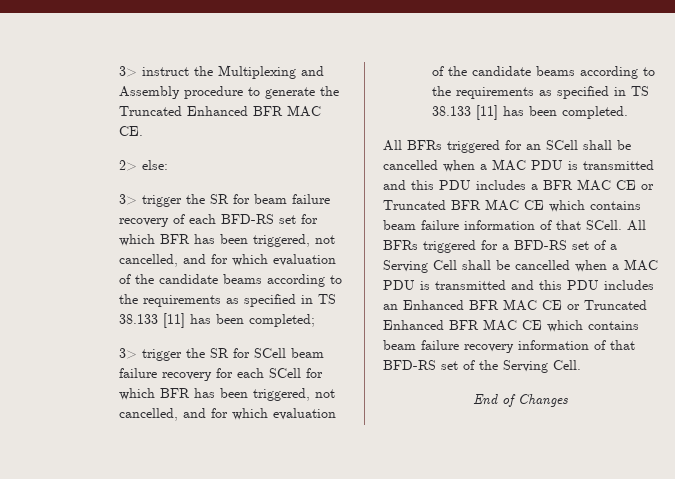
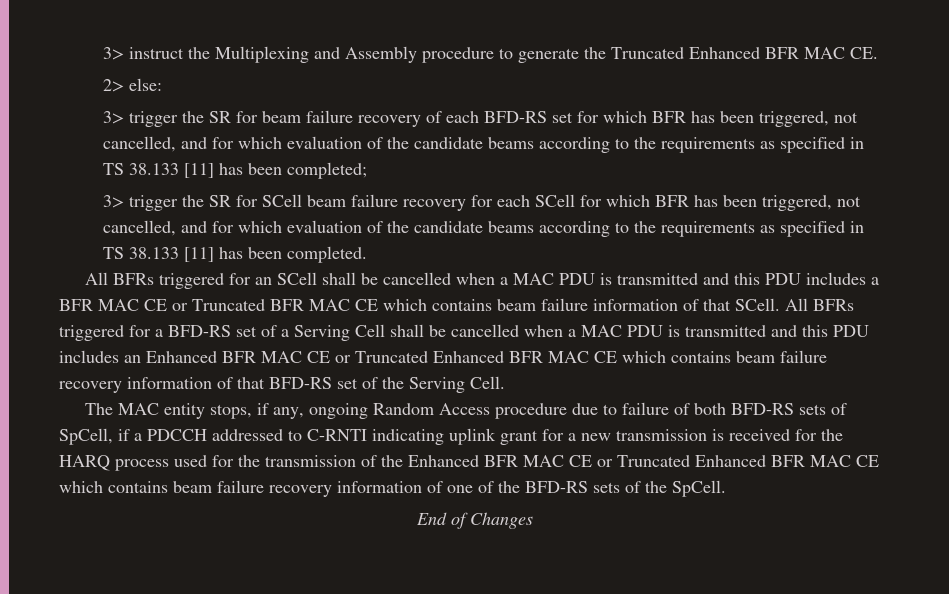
+ The MAC entity stops, if any, ongoing Random Access procedure due to failure of both BFD-RS sets of SpCell, if a PDCCH addressed to C-RNTI indicating uplink grant for a new transmission is received for the HARQ process used for the transmission of the Enhanced BFR MAC CE or Truncated Enhanced BFR MAC CE which contains beam failure recovery information of one of the BFD-RS sets of the SpCell.

